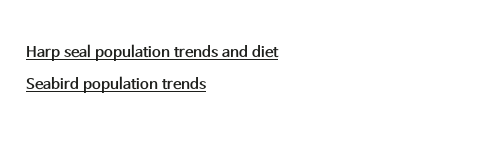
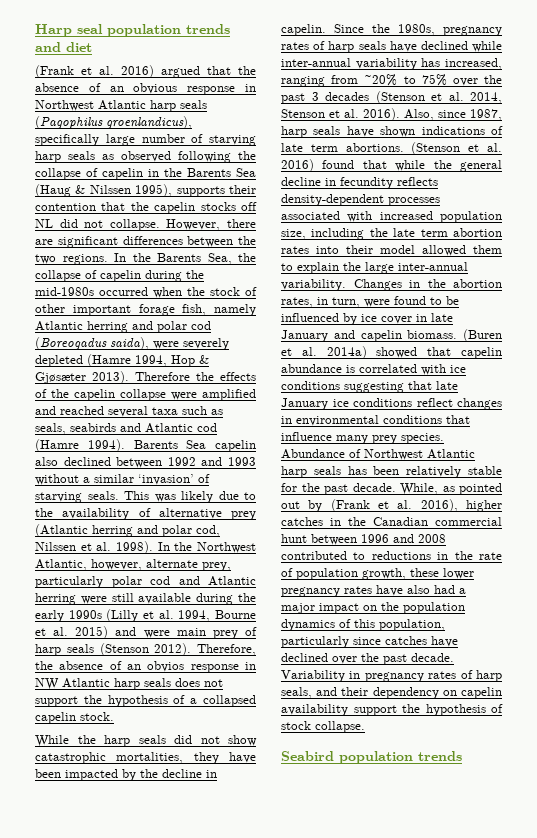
+ (Frank et al. 2016) argued that the absence of an obvious response in Northwest Atlantic harp seals (Pagophilus groenlandicus), specifically large number of starving harp seals as observed following the collapse of capelin in the Barents Sea (Haug & Nilssen 1995), supports their contention that the capelin stocks off NL did not collapse. However, there are significant differences between the two regions. In the Barents Sea, the collapse of capelin during the mid-1980s occurred when the stock of other important forage fish, namely Atlantic herring and polar cod (Boreogadus saida), were severely depleted (Hamre 1994, Hop & Gjøsæter 2013). Therefore the effects of the capelin collapse were amplified and reached several taxa such as seals, seabirds and Atlantic cod (Hamre 1994). Barents Sea capelin also declined between 1992 and 1993 without a similar ‘invasion’ of starving seals. This was likely due to the availability of alternative prey (Atlantic herring and polar cod, Nilssen et al. 1998). In the Northwest Atlantic, however, alternate prey, particularly polar cod and Atlantic herring were still available during the early 1990s (Lilly et al. 1994, Bourne et al. 2015) and were main prey of harp seals (Stenson 2012). Therefore, the absence of an obvios response in NW Atlantic harp seals does not support the hypothesis of a collapsed capelin stock.
+ While the harp seals did not show catastrophic mortalities, they have been impacted by the decline in capelin. Since the 1980s, pregnancy rates of harp seals have declined while inter-annual variability has increased, ranging from ~20% to 75% over the past 3 decades (Stenson et al. 2014, Stenson et al. 2016). Also, since 1987, harp seals have shown indications of late term abortions. (Stenson et al. 2016) found that while the general decline in fecundity reflects density-dependent processes associated with increased population size, including the late term abortion rates into their model allowed them to explain the large inter-annual variability. Changes in the abortion rates, in turn, were found to be influenced by ice cover in late January and capelin biomass. (Buren et al. 2014a) showed that capelin abundance is correlated with ice conditions suggesting that late January ice conditions reflect changes in environmental conditions that influence many prey species. Abundance of Northwest Atlantic harp seals has been relatively stable for the past decade. While, as pointed out by (Frank et al. 2016), higher catches in the Canadian commercial hunt between 1996 and 2008 contributed to reductions in the rate of population growth, these lower pregnancy rates have also had a major impact on the population dynamics of this population, particularly since catches have declined over the past decade. Variability in pregnancy rates of harp seals, and their dependency on capelin availability support the hypothesis of stock collapse.

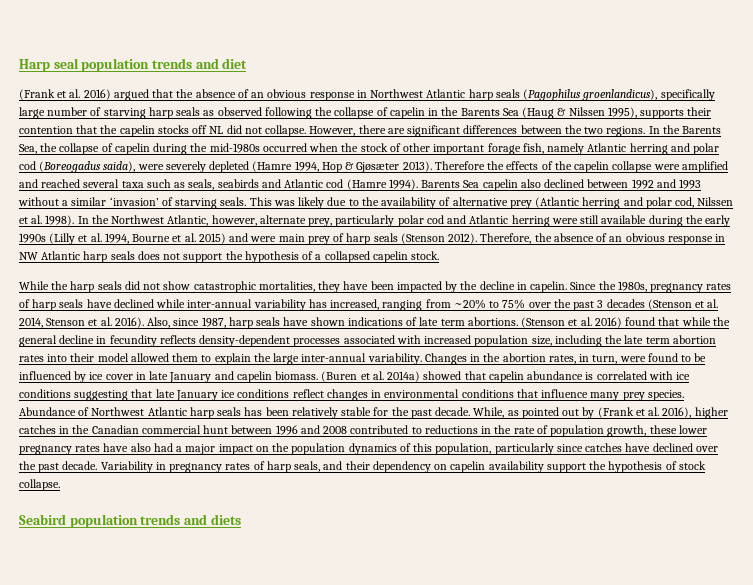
- Therefore, the absence of an obvios response in NW Atlantic harp seals does not support the hypothesis of a collapsed capelin stock.
+ Therefore, the absence of an obvious response in NW Atlantic harp seals does not support the hypothesis of a collapsed capelin stock.
- Seabird population trends
+ Seabird population trends and diets

